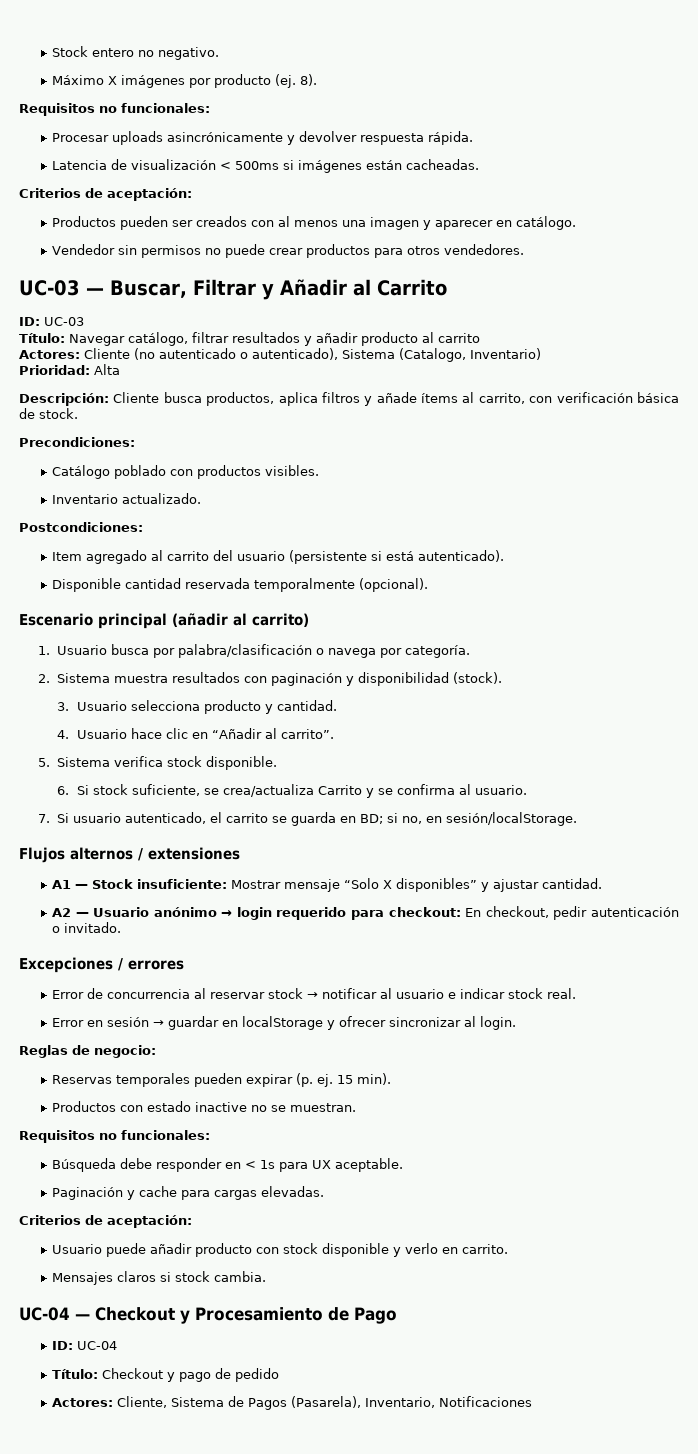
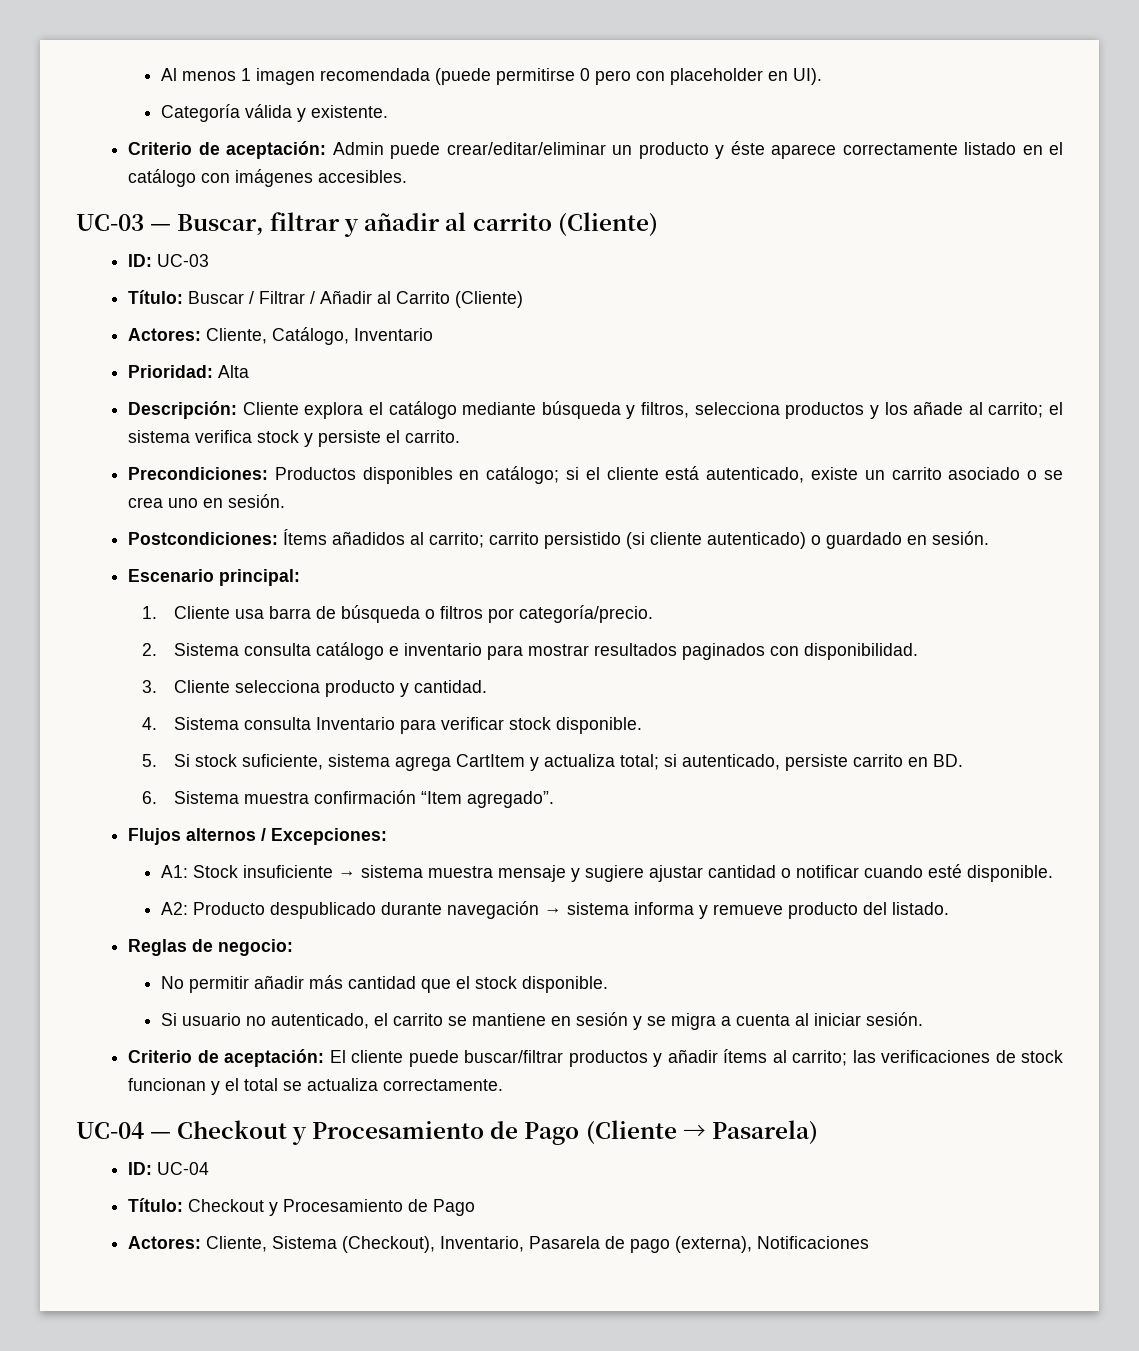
- Stock entero no negativo.
- Máximo X imágenes por producto (ej. 8).
- Requisitos no funcionales:
- Procesar uploads asincrónicamente y devolver respuesta rápida.
- Latencia de visualización < 500ms si imágenes están cacheadas.
- Criterios de aceptación:
- Productos pueden ser creados con al menos una imagen y aparecer en catálogo.
- Vendedor sin permisos no puede crear productos para otros vendedores.
- UC-03 — Buscar, Filtrar y Añadir al Carrito
+ Al menos 1 imagen recomendada (puede permitirse 0 pero con placeholder en UI).
+ Categoría válida y existente.
+ Criterio de aceptación: Admin puede crear/editar/eliminar un producto y éste aparece correctamente listado en el catálogo con imágenes accesibles.
+ UC-03 — Buscar, filtrar y añadir al carrito (Cliente)
  ID: UC-03
- Título: Navegar catálogo, filtrar resultados y añadir producto al carrito
- Actores: Cliente (no autenticado o autenticado), Sistema (Catalogo, Inventario)
+ Título: Buscar / Filtrar / Añadir al Carrito (Cliente)
+ Actores: Cliente, Catálogo, Inventario
  Prioridad: Alta
- Descripción: Cliente busca productos, aplica filtros y añade ítems al carrito, con verificación básica de stock.
- Precondiciones:
- Catálogo poblado con productos visibles.
- Inventario actualizado.
- Postcondiciones:
- Item agregado al carrito del usuario (persistente si está autenticado).
- Disponible cantidad reservada temporalmente (opcional).
- Escenario principal (añadir al carrito)
- 1. Usuario busca por palabra/clasificación o navega por categoría.
- 2. Sistema muestra resultados con paginación y disponibilidad (stock).
+ Descripción: Cliente explora el catálogo mediante búsqueda y filtros, selecciona productos y los añade al carrito; el sistema verifica stock y persiste el carrito.
+ Precondiciones: Productos disponibles en catálogo; si el cliente está autenticado, existe un carrito asociado o se crea uno en sesión.
+ Postcondiciones: Ítems añadidos al carrito; carrito persistido (si cliente autenticado) o guardado en sesión.
+ Escenario principal:
+ 1. Cliente usa barra de búsqueda o filtros por categoría/precio.
+ 2. Sistema consulta catálogo e inventario para mostrar resultados paginados con disponibilidad.
- 3. Usuario selecciona producto y cantidad.
+ 3. Cliente selecciona producto y cantidad.
- 4. Usuario hace clic en “Añadir al carrito”.
- 5. Sistema verifica stock disponible.
- 6. Si stock suficiente, se crea/actualiza Carrito y se confirma al usuario.
- 7. Si usuario autenticado, el carrito se guarda en BD; si no, en sesión/localStorage.
- Flujos alternos / extensiones
- A1 — Stock insuficiente: Mostrar mensaje “Solo X disponibles” y ajustar cantidad.
- A2 — Usuario anónimo → login requerido para checkout: En checkout, pedir autenticación o invitado.
- Excepciones / errores
- Error de concurrencia al reservar stock → notificar al usuario e indicar stock real.
- Error en sesión → guardar en localStorage y ofrecer sincronizar al login.
+ 4. Sistema consulta Inventario para verificar stock disponible.
+ 5. Si stock suficiente, sistema agrega CartItem y actualiza total; si autenticado, persiste carrito en BD.
+ 6. Sistema muestra confirmación “Item agregado”.
+ Flujos alternos / Excepciones:
+ A1: Stock insuficiente → sistema muestra mensaje y sugiere ajustar cantidad o notificar cuando esté disponible.
+ A2: Producto despublicado durante navegación → sistema informa y remueve producto del listado.
  Reglas de negocio:
- Reservas temporales pueden expirar (p. ej. 15 min).
- Productos con estado inactive no se muestran.
- Requisitos no funcionales:
- Búsqueda debe responder en < 1s para UX aceptable.
- Paginación y cache para cargas elevadas.
- Criterios de aceptación:
- Usuario puede añadir producto con stock disponible y verlo en carrito.
- Mensajes claros si stock cambia.
+ No permitir añadir más cantidad que el stock disponible.
+ Si usuario no autenticado, el carrito se mantiene en sesión y se migra a cuenta al iniciar sesión.
+ Criterio de aceptación: El cliente puede buscar/filtrar productos y añadir ítems al carrito; las verificaciones de stock funcionan y el total se actualiza correctamente.
- UC-04 — Checkout y Procesamiento de Pago
+ UC-04 — Checkout y Procesamiento de Pago (Cliente → Pasarela)
- Título: Checkout y pago de pedido
+ Título: Checkout y Procesamiento de Pago
- Actores: Cliente, Sistema de Pagos (Pasarela), Inventario, Notificaciones
+ Actores: Cliente, Sistema (Checkout), Inventario, Pasarela de pago (externa), Notificaciones

